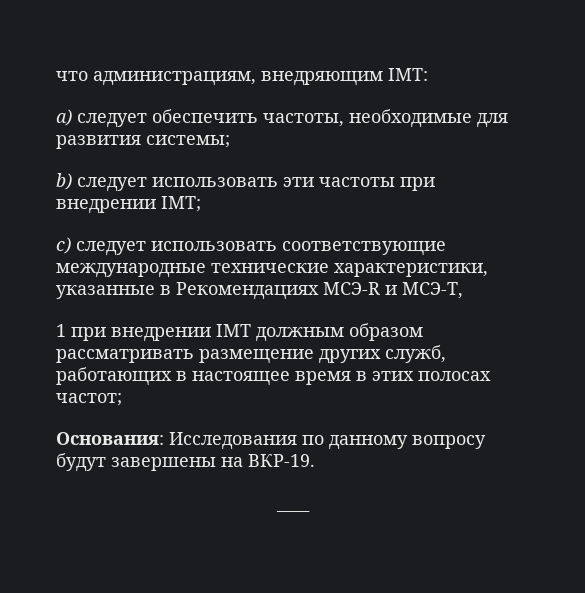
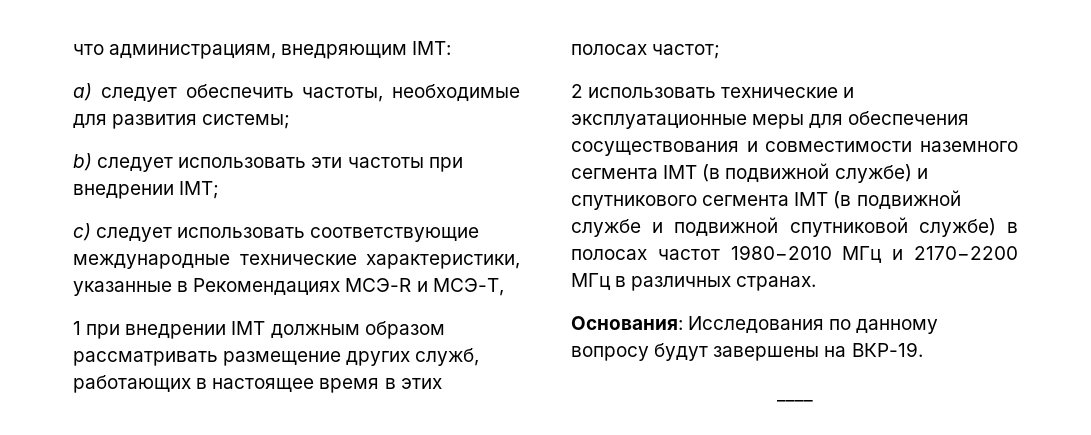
+ 2 использовать технические и эксплуатационные меры для обеспечения сосуществования и совместимости наземного сегмента IMT (в подвижной службе) и спутникового сегмента IMT (в подвижной службе и подвижной спутниковой службе) в полосах частот 1980−2010 МГц и 2170−2200 МГц в различных странах.

